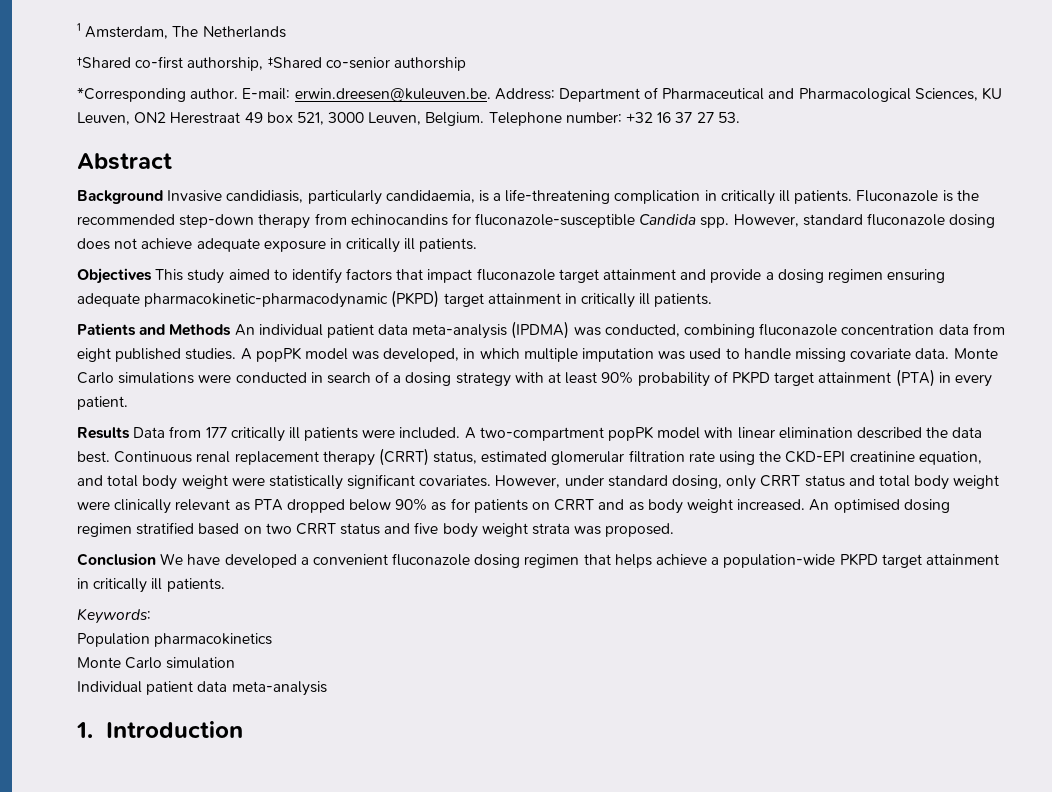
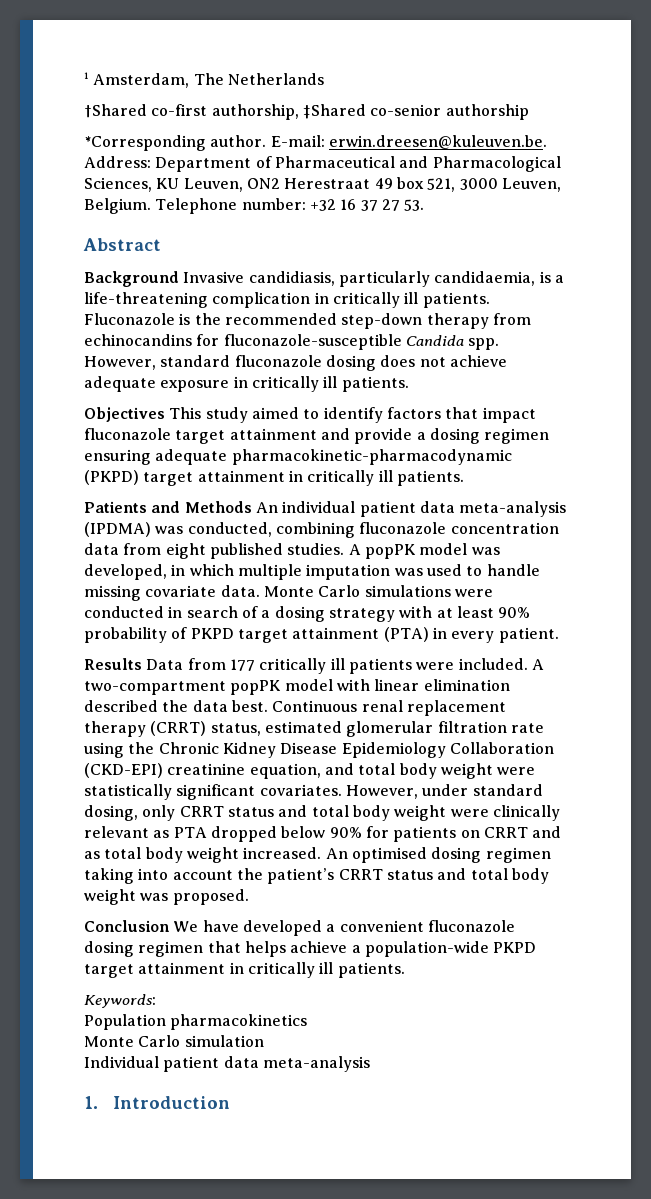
- Continuous renal replacement therapy (CRRT) status, estimated glomerular filtration rate using the CKD-EPI creatinine equation, and total body weight were statistically significant covariates.
+ Continuous renal replacement therapy (CRRT) status, estimated glomerular filtration rate using the Chronic Kidney Disease Epidemiology Collaboration (CKD-EPI) creatinine equation, and total body weight were statistically significant covariates.
- However, under standard dosing, only CRRT status and total body weight were clinically relevant as PTA dropped below 90% as for patients on CRRT and as body weight increased.
+ However, under standard dosing, only CRRT status and total body weight were clinically relevant as PTA dropped below 90% for patients on CRRT and as total body weight increased.
- An optimised dosing regimen stratified based on two CRRT status and five body weight strata was proposed.
+ An optimised dosing regimen taking into account the patient’s CRRT status and total body weight was proposed.

